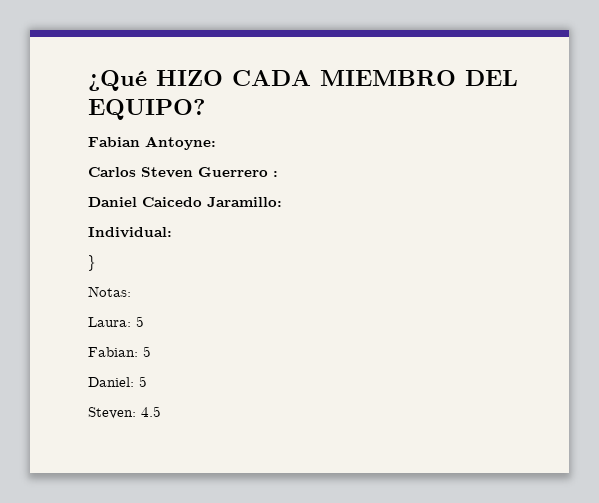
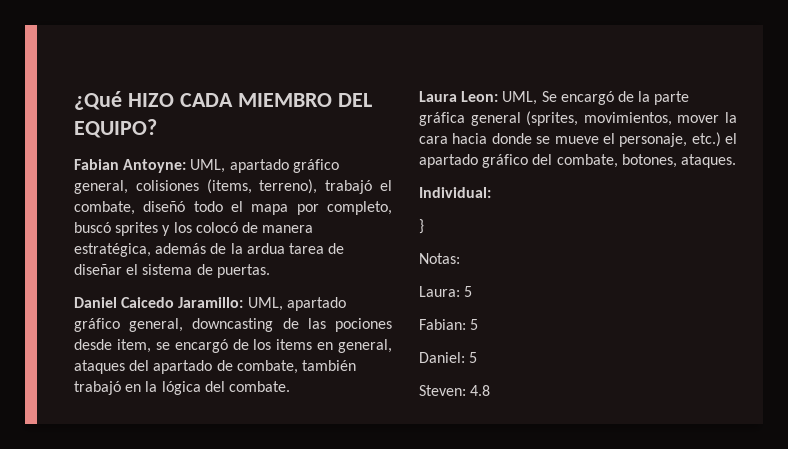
- Fabian Antoyne:
- Carlos Steven Guerrero :
- Daniel Caicedo Jaramillo:
+ Fabian Antoyne: UML, apartado gráfico general, colisiones (items, terreno), trabajó el combate, diseñó todo el mapa por completo, buscó sprites y los colocó de manera estratégica, además de la ardua tarea de diseñar el sistema de puertas.
+ Daniel Caicedo Jaramillo: UML, apartado gráfico general, downcasting de las pociones desde item, se encargó de los items en general, ataques del apartado de combate, también trabajó en la lógica del combate.
+ Laura Leon: UML, Se encargó de la parte gráfica general (sprites, movimientos, mover la cara hacia donde se mueve el personaje, etc.) el apartado gráfico del combate, botones, ataques.
- Steven: 4.5
+ Steven: 4.8

